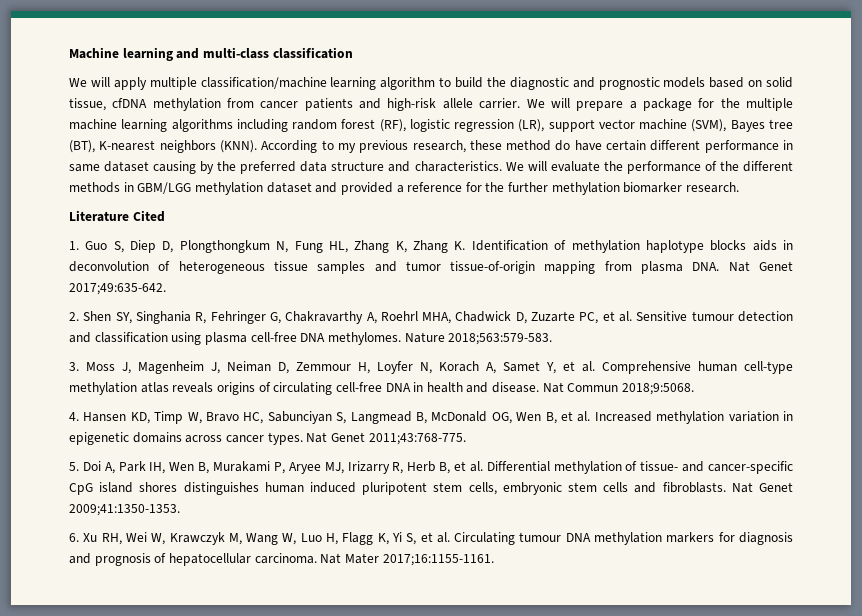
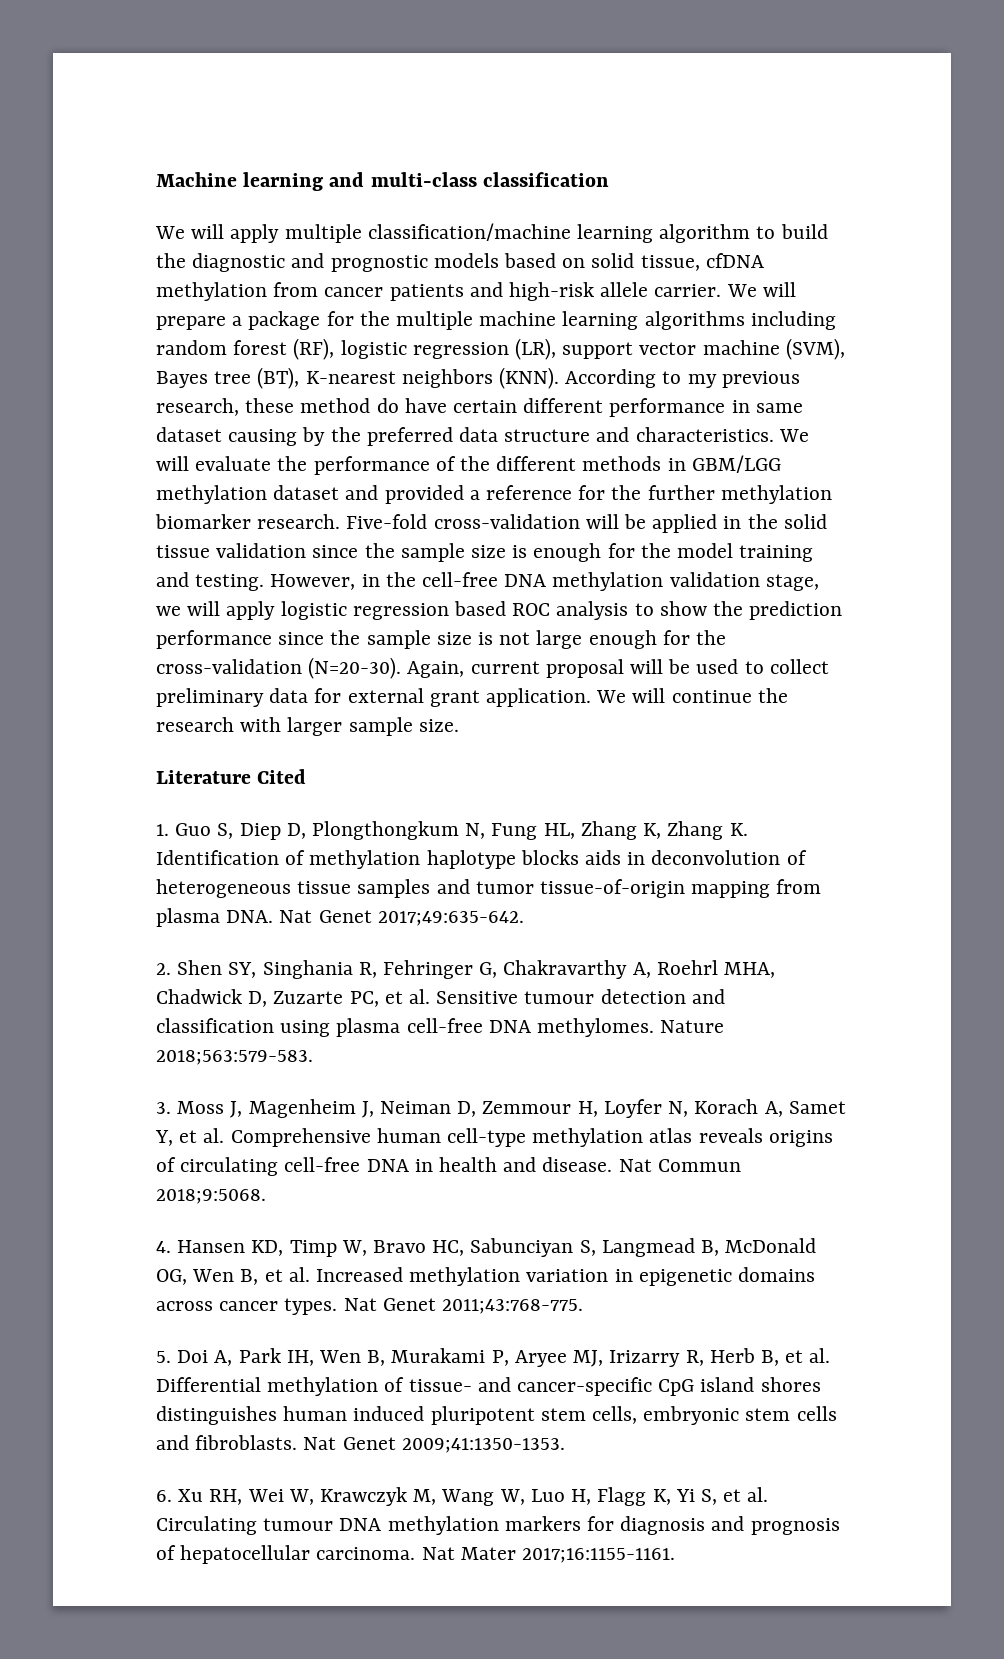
+ Five-fold cross-validation will be applied in the solid tissue validation since the sample size is enough for the model training and testing. However, in the cell-free DNA methylation validation stage, we will apply logistic regression based ROC analysis to show the prediction performance since the sample size is not large enough for the cross-validation (N=20-30). Again, current proposal will be used to collect preliminary data for external grant application. We will continue the research with larger sample size.

